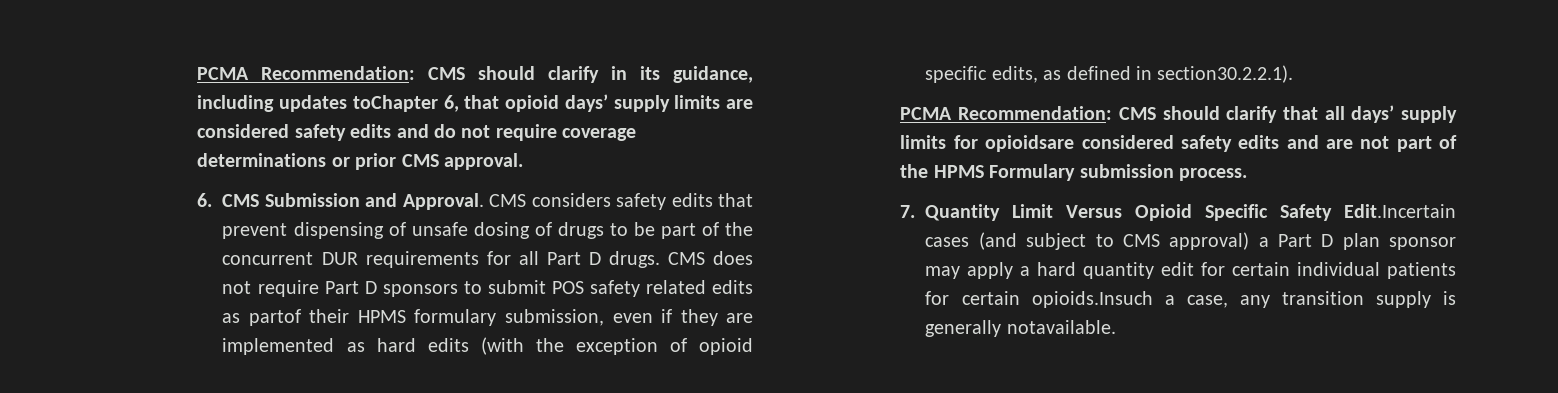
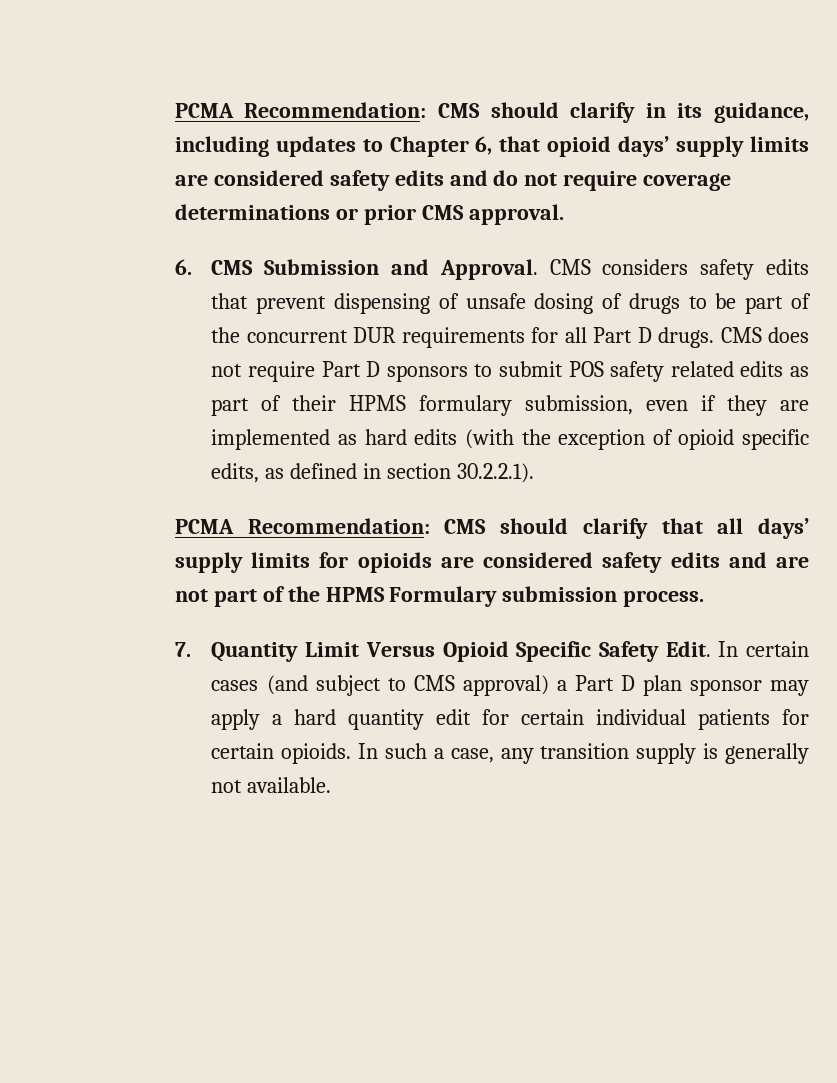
- PCMA Recommendation: CMS should clarify in its guidance, including updates toChapter 6, that opioid days’ supply limits are considered safety edits and do not require coverage determinations or prior CMS approval.
+ PCMA Recommendation: CMS should clarify in its guidance, including updates to Chapter 6, that opioid days’ supply limits are considered safety edits and do not require coverage determinations or prior CMS approval.
- CMS does not require Part D sponsors to submit POS safety related edits as partof their HPMS formulary submission, even if they are implemented as hard edits (with the exception of opioid specific edits, as defined in section30.2.2.1).
+ CMS does not require Part D sponsors to submit POS safety related edits as part of their HPMS formulary submission, even if they are implemented as hard edits (with the exception of opioid specific edits, as defined in section 30.2.2.1).
- PCMA Recommendation: CMS should clarify that all days’ supply limits for opioidsare considered safety edits and are not part of the HPMS Formulary submission process.
+ PCMA Recommendation: CMS should clarify that all days’ supply limits for opioids are considered safety edits and are not part of the HPMS Formulary submission process.
- 7. Quantity Limit Versus Opioid Specific Safety Edit.Incertain cases (and subject to CMS approval) a Part D plan sponsor may apply a hard quantity edit for certain individual patients for certain opioids.Insuch a case, any transition supply is generally notavailable.
+ 7. Quantity Limit Versus Opioid Specific Safety Edit. In certain cases (and subject to CMS approval) a Part D plan sponsor may apply a hard quantity edit for certain individual patients for certain opioids. In such a case, any transition supply is generally not available.

